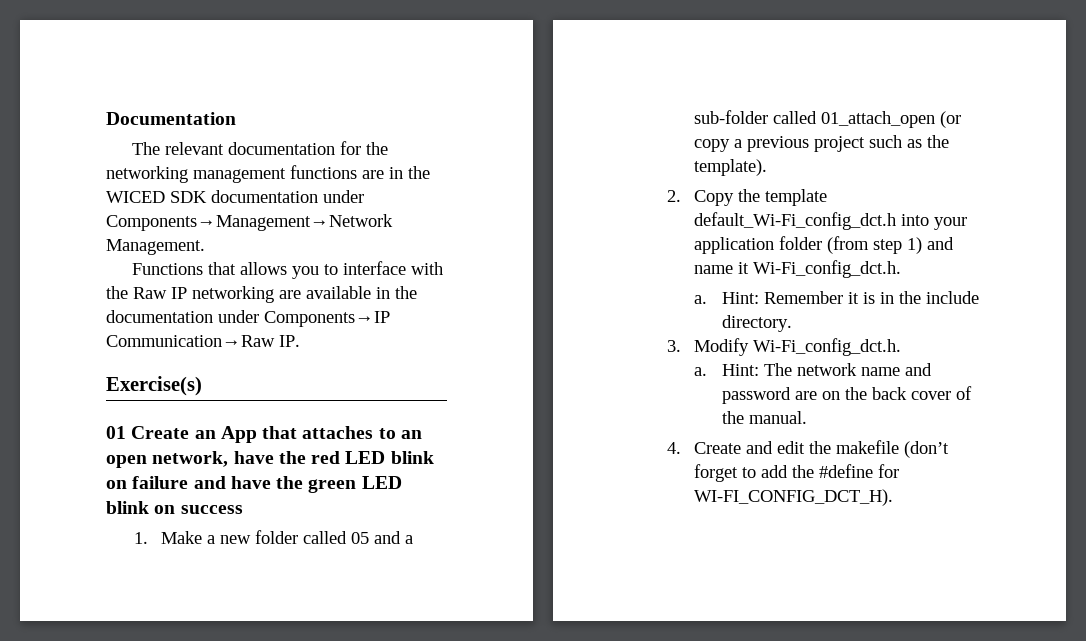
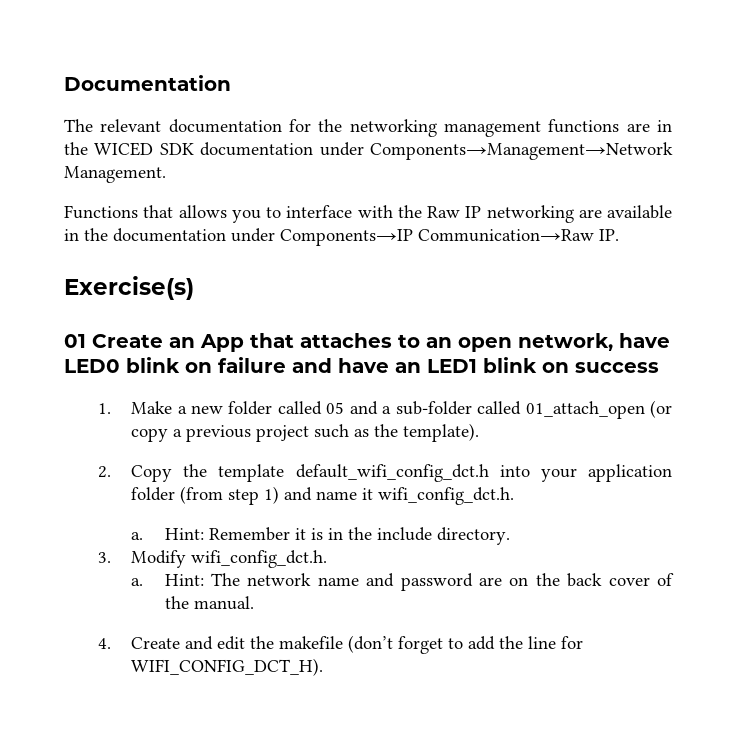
- 01 Create an App that attaches to an open network, have the red LED blink on failure and have the green LED blink on success
+ 01 Create an App that attaches to an open network, have LED0 blink on failure and have an LED1 blink on success
- 2. Copy the template default_Wi-Fi_config_dct.h into your application folder (from step 1) and name it Wi-Fi_config_dct.h.
+ 2. Copy the template default_wifi_config_dct.h into your application folder (from step 1) and name it wifi_config_dct.h.
- 3. Modify Wi-Fi_config_dct.h.
+ 3. Modify wifi_config_dct.h.
- 4. Create and edit the makefile (don’t forget to add the #define for WI-FI_CONFIG_DCT_H).
+ 4. Create and edit the makefile (don’t forget to add the line for WIFI_CONFIG_DCT_H).

